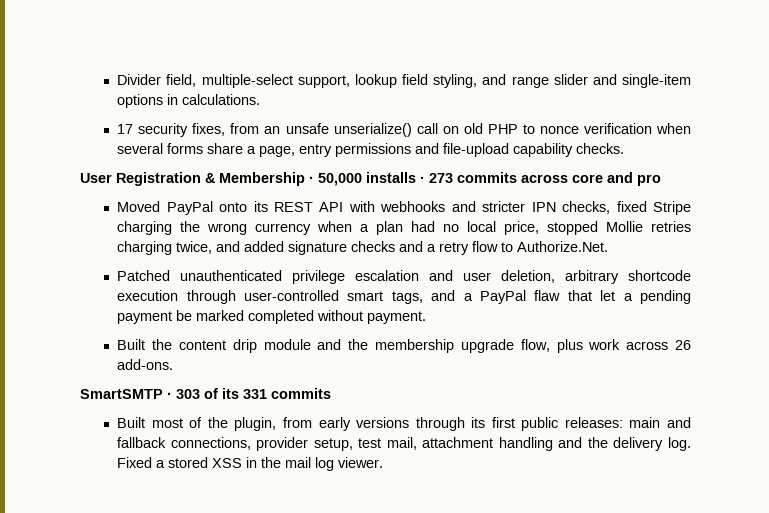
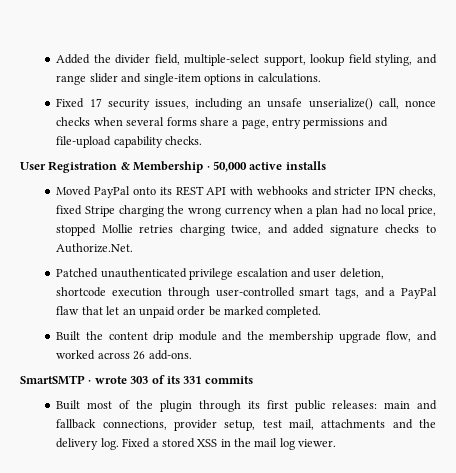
- Divider field, multiple-select support, lookup field styling, and range slider and single-item options in calculations.
+ Added the divider field, multiple-select support, lookup field styling, and range slider and single-item options in calculations.
- 17 security fixes, from an unsafe unserialize() call on old PHP to nonce verification when several forms share a page, entry permissions and file-upload capability checks.
+ Fixed 17 security issues, including an unsafe unserialize() call, nonce checks when several forms share a page, entry permissions and file-upload capability checks.
- User Registration & Membership · 50,000 installs · 273 commits across core and pro
+ User Registration & Membership · 50,000 active installs
- Moved PayPal onto its REST API with webhooks and stricter IPN checks, fixed Stripe charging the wrong currency when a plan had no local price, stopped Mollie retries charging twice, and added signature checks and a retry flow to Authorize.Net.
+ Moved PayPal onto its REST API with webhooks and stricter IPN checks, fixed Stripe charging the wrong currency when a plan had no local price, stopped Mollie retries charging twice, and added signature checks to Authorize.Net.
- Patched unauthenticated privilege escalation and user deletion, arbitrary shortcode execution through user-controlled smart tags, and a PayPal flaw that let a pending payment be marked completed without payment.
+ Patched unauthenticated privilege escalation and user deletion, shortcode execution through user-controlled smart tags, and a PayPal flaw that let an unpaid order be marked completed.
- Built the content drip module and the membership upgrade flow, plus work across 26 add-ons.
+ Built the content drip module and the membership upgrade flow, and worked across 26 add-ons.
- SmartSMTP · 303 of its 331 commits
+ SmartSMTP · wrote 303 of its 331 commits
- Built most of the plugin, from early versions through its first public releases: main and fallback connections, provider setup, test mail, attachment handling and the delivery log.
+ Built most of the plugin through its first public releases: main and fallback connections, provider setup, test mail, attachments and the delivery log.

